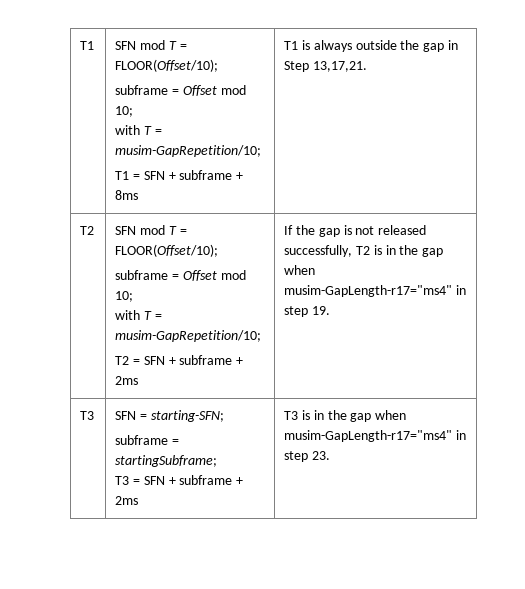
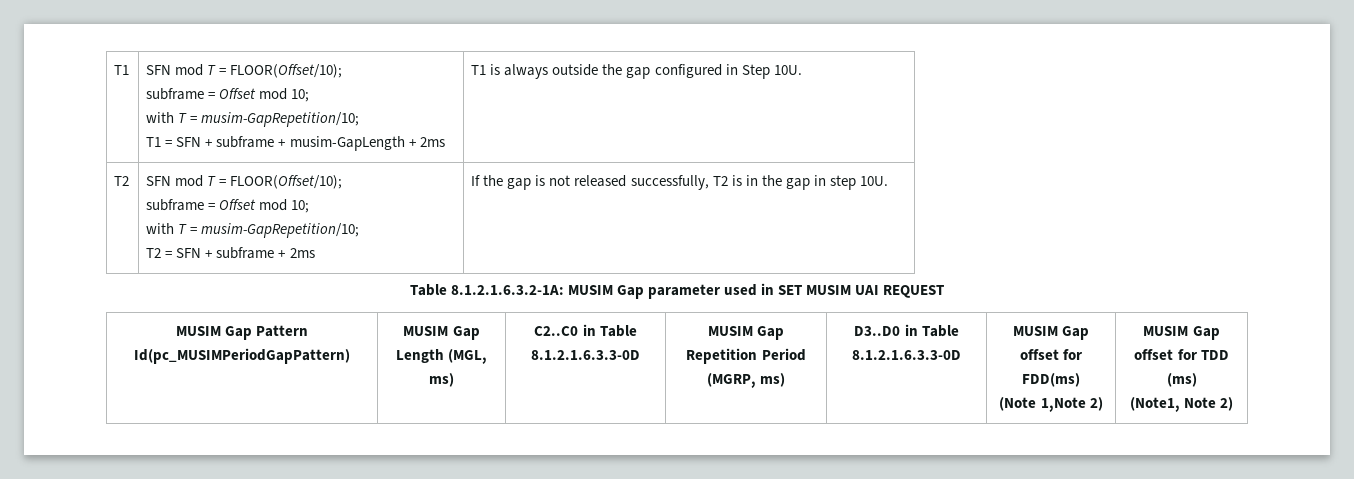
  T1 | SFN mod T = FLOOR(Offset/10);
  subframe = Offset mod 10;
  with T = musim-GapRepetition/10;
- T1 = SFN + subframe + 8ms | T1 is always outside the gap in Step 13,17,21.
+ T1 = SFN + subframe + musim-GapLength + 2ms | T1 is always outside the gap configured in Step 10U.
  T2 | SFN mod T = FLOOR(Offset/10);
  subframe = Offset mod 10;
  with T = musim-GapRepetition/10;
- T2 = SFN + subframe + 2ms | If the gap is not released successfully, T2 is in the gap when musim-GapLength-r17="ms4" in step 19.
- T3 | SFN = starting-SFN;
- subframe = startingSubframe;
- T3 = SFN + subframe + 2ms | T3 is in the gap when musim-GapLength-r17="ms4" in step 23.
+ T2 = SFN + subframe + 2ms | If the gap is not released successfully, T2 is in the gap in step 10U.
+ Table 8.1.2.1.6.3.2-1A: MUSIM Gap parameter used in SET MUSIM UAI REQUEST
+ MUSIM Gap Pattern Id(pc_MUSIMPeriodGapPattern) | MUSIM Gap Length (MGL, ms) | C2..C0 in Table 8.1.2.1.6.3.3-0D | MUSIM Gap Repetition Period (MGRP, ms) | D3..D0 in Table 8.1.2.1.6.3.3-0D | MUSIM Gap offset for FDD(ms)
+ (Note 1,Note 2) | MUSIM Gap offset for TDD (ms)
+ (Note1, Note 2)

